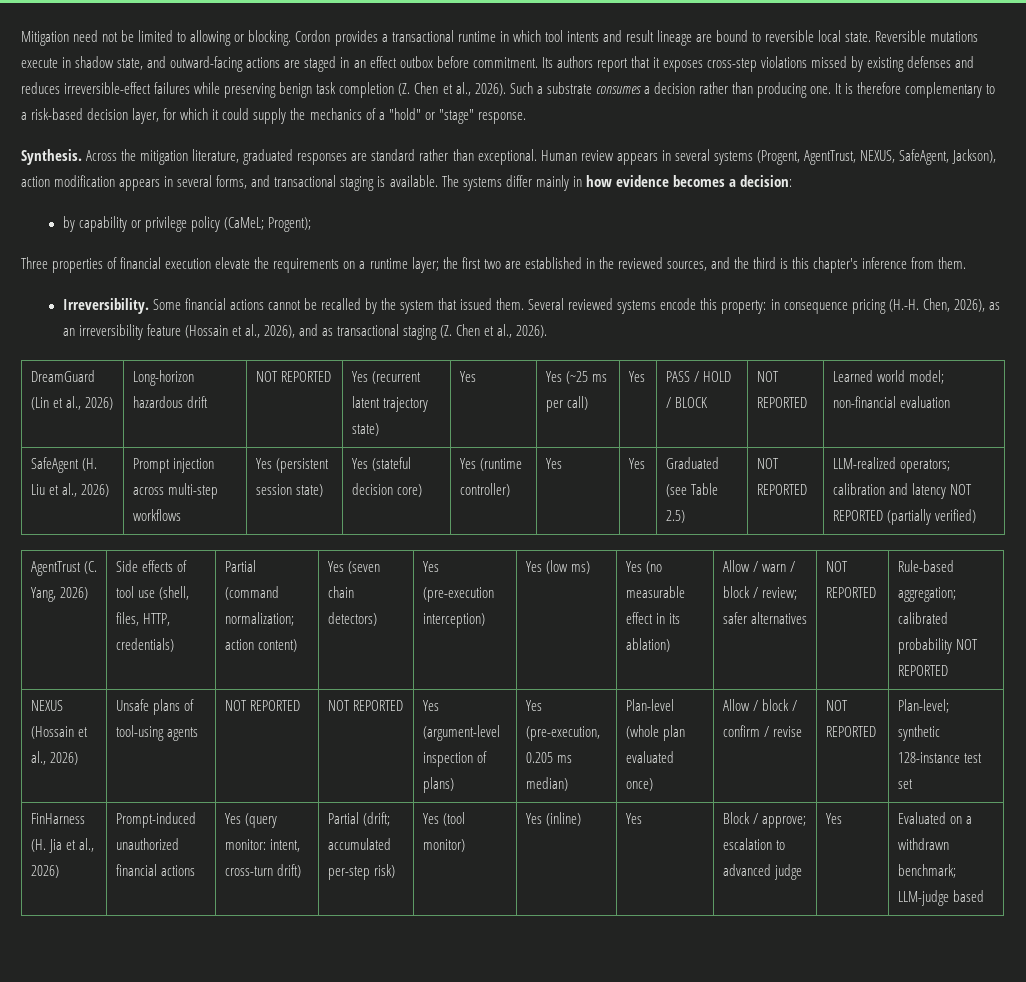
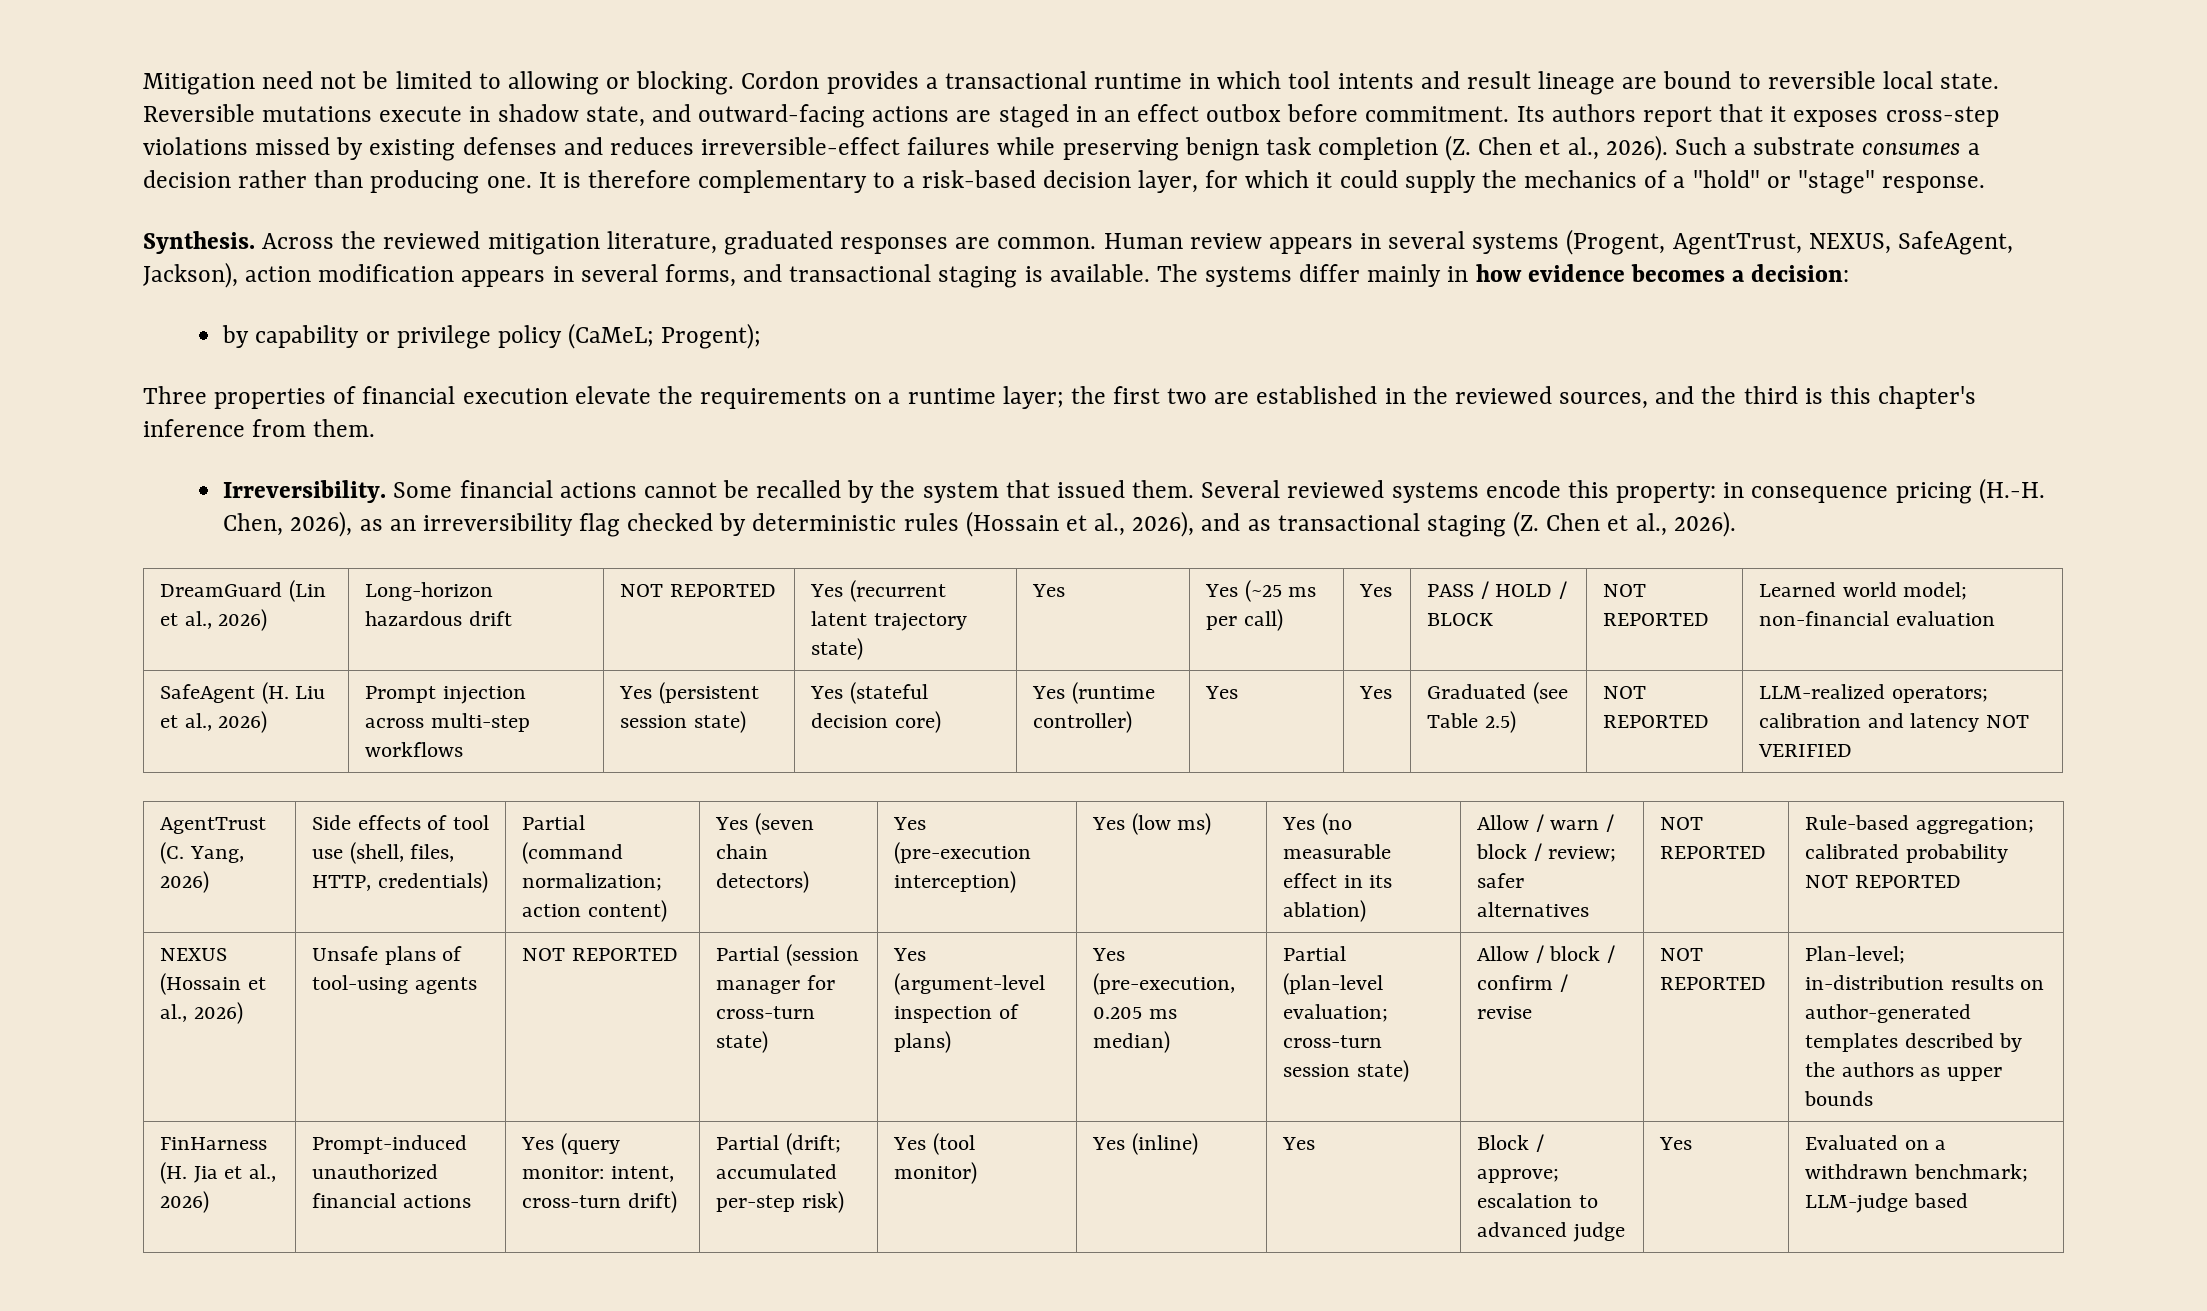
- Across the mitigation literature, graduated responses are standard rather than exceptional.
+ Across the reviewed mitigation literature, graduated responses are common.
- Several reviewed systems encode this property: in consequence pricing (H.-H. Chen, 2026), as an irreversibility feature (Hossain et al., 2026), and as transactional staging (Z. Chen et al., 2026).
+ Several reviewed systems encode this property: in consequence pricing (H.-H. Chen, 2026), as an irreversibility flag checked by deterministic rules (Hossain et al., 2026), and as transactional staging (Z. Chen et al., 2026).
- SafeAgent (H. Liu et al., 2026) | Prompt injection across multi-step workflows | Yes (persistent session state) | Yes (stateful decision core) | Yes (runtime controller) | Yes | Yes | Graduated (see Table 2.5) | NOT REPORTED | LLM-realized operators; calibration and latency NOT REPORTED (partially verified)
+ SafeAgent (H. Liu et al., 2026) | Prompt injection across multi-step workflows | Yes (persistent session state) | Yes (stateful decision core) | Yes (runtime controller) | Yes | Yes | Graduated (see Table 2.5) | NOT REPORTED | LLM-realized operators; calibration and latency NOT VERIFIED
- NOT REPORTED | NOT REPORTED
+ NOT REPORTED | Partial (session manager for cross-turn state)
- Plan-level (whole plan evaluated once)
+ Partial (plan-level evaluation; cross-turn session state)
- Plan-level; synthetic 128-instance test set
+ Plan-level; in-distribution results on author-generated templates described by the authors as upper bounds

